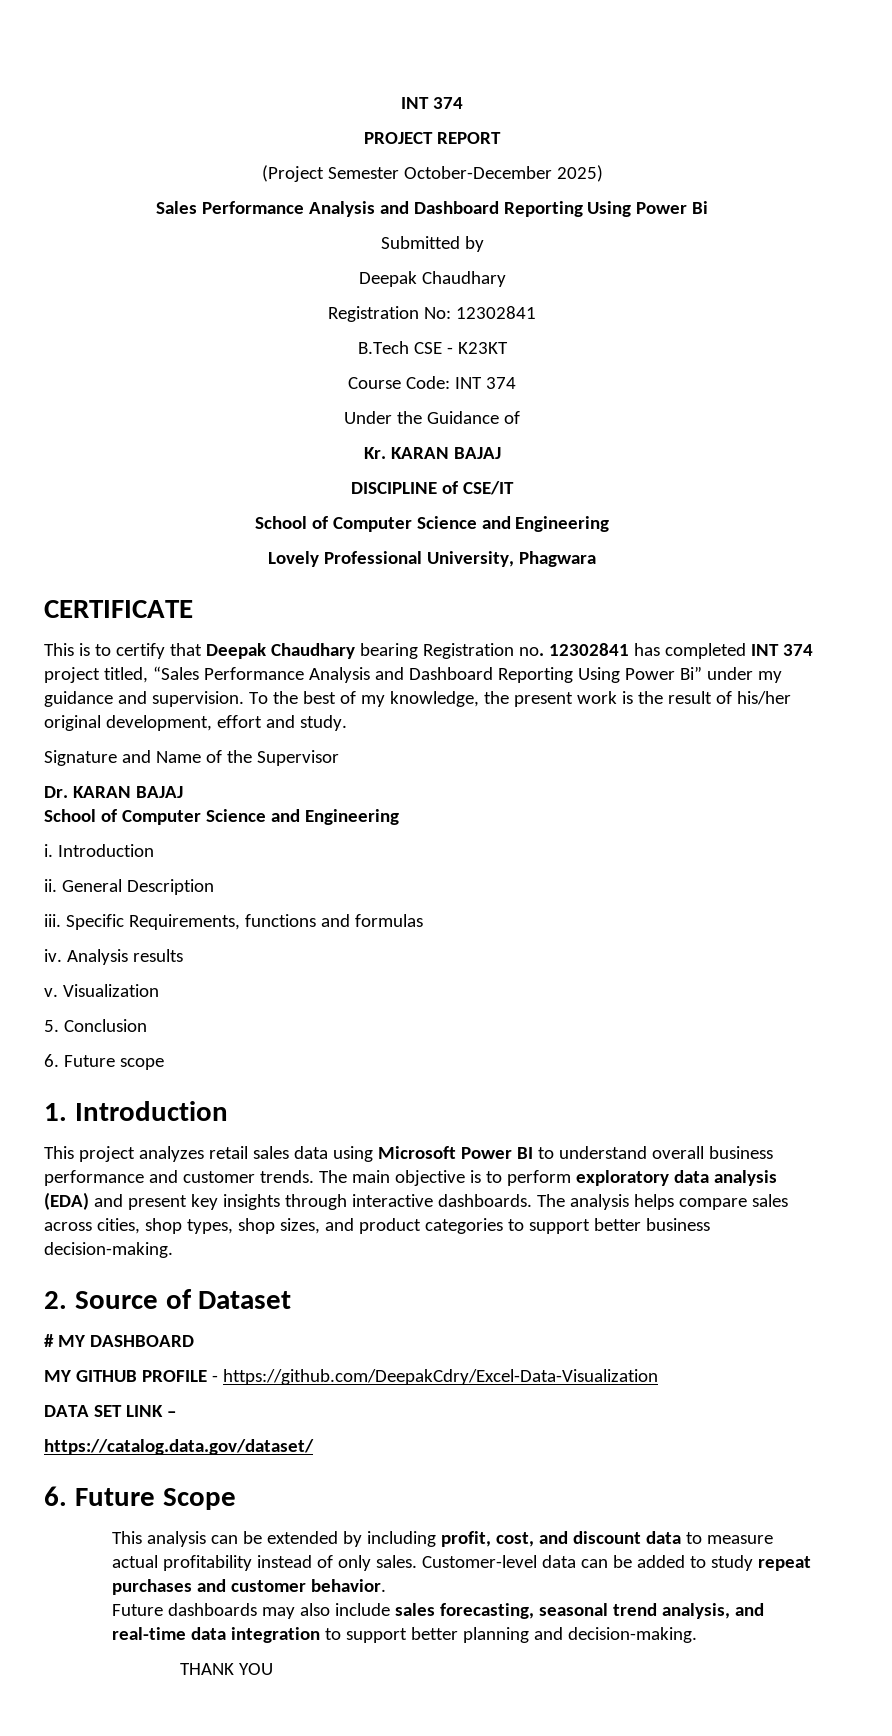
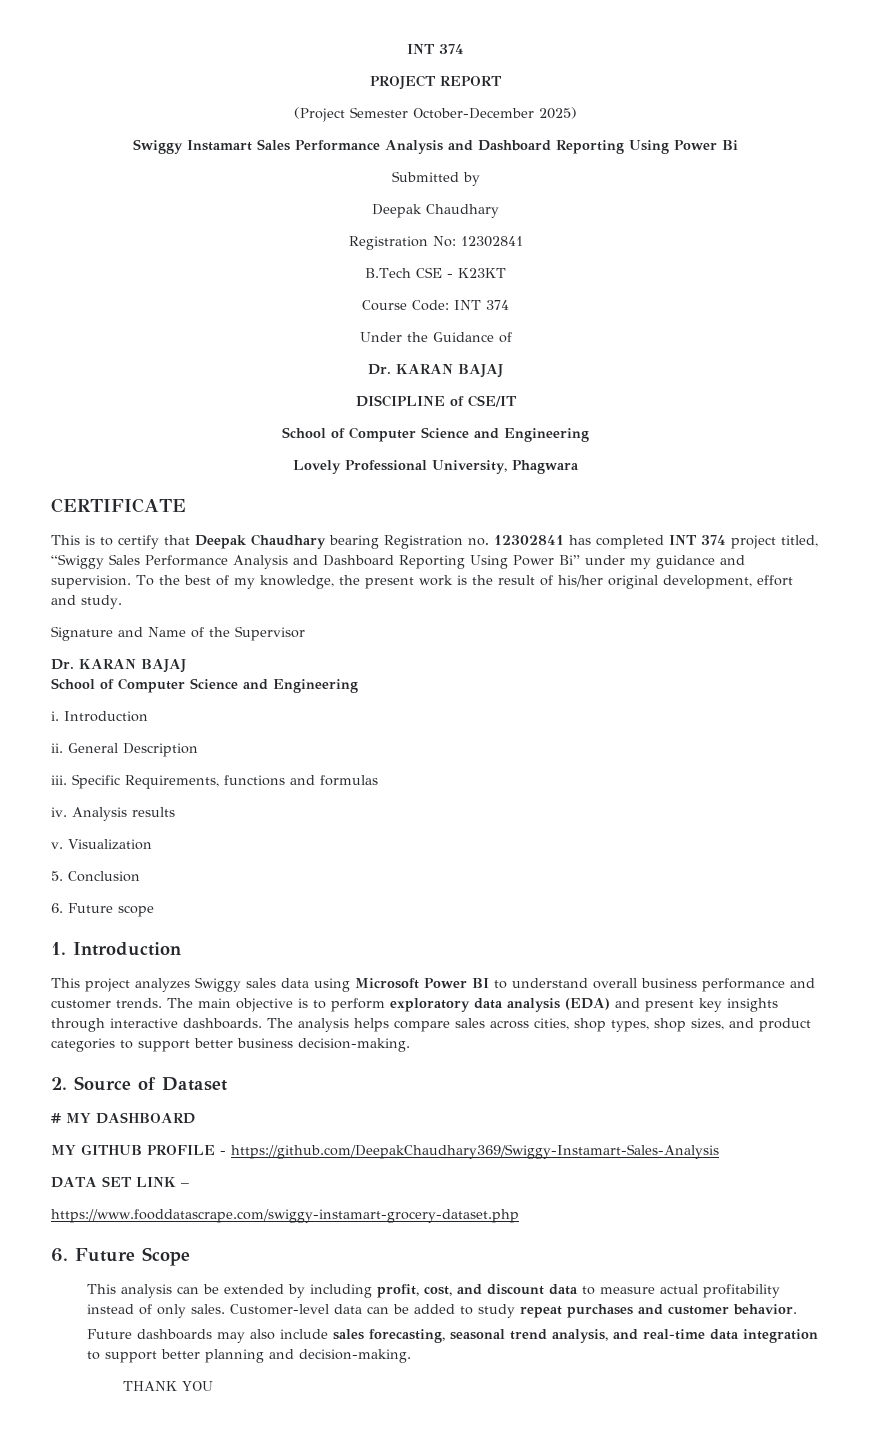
- Sales Performance Analysis and Dashboard Reporting Using Power Bi
+ Swiggy Instamart Sales Performance Analysis and Dashboard Reporting Using Power Bi
  Under the Guidance of
- Kr. KARAN BAJAJ
+ Dr. KARAN BAJAJ
- This is to certify that Deepak Chaudhary bearing Registration no. 12302841 has completed INT 374 project titled, “Sales Performance Analysis and Dashboard Reporting Using Power Bi” under my guidance and supervision.
+ This is to certify that Deepak Chaudhary bearing Registration no. 12302841 has completed INT 374 project titled, “Swiggy Sales Performance Analysis and Dashboard Reporting Using Power Bi” under my guidance and supervision.
- This project analyzes retail sales data using Microsoft Power BI to understand overall business performance and customer trends.
+ This project analyzes Swiggy sales data using Microsoft Power BI to understand overall business performance and customer trends.
- MY GITHUB PROFILE - https://github.com/DeepakCdry/Excel-Data-Visualization
+ MY GITHUB PROFILE - https://github.com/DeepakChaudhary369/Swiggy-Instamart-Sales-Analysis
- https://catalog.data.gov/dataset/
+ https://www.fooddatascrape.com/swiggy-instamart-grocery-dataset.php

